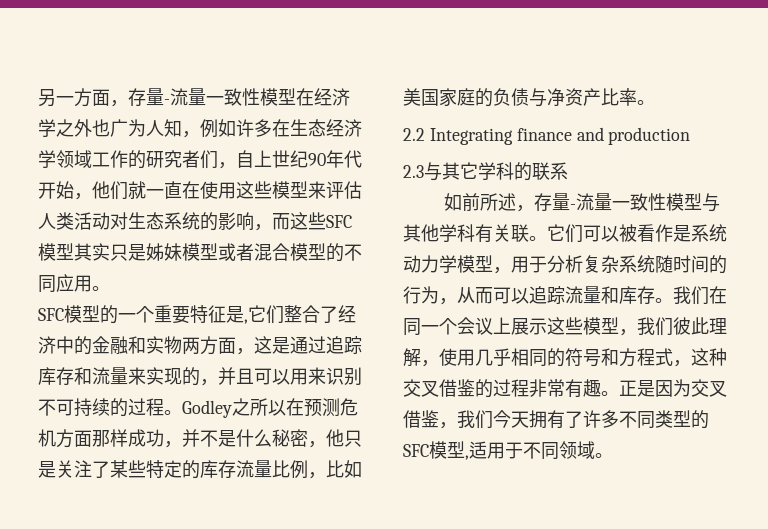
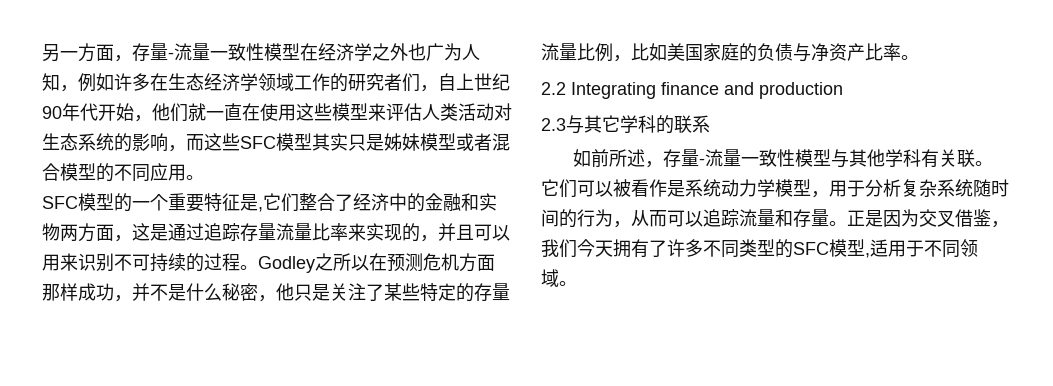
- SFC模型的一个重要特征是,它们整合了经济中的金融和实物两方面，这是通过追踪库存和流量来实现的，并且可以用来识别不可持续的过程。
+ SFC模型的一个重要特征是,它们整合了经济中的金融和实物两方面，这是通过追踪存量流量比率来实现的，并且可以用来识别不可持续的过程。
- Godley之所以在预测危机方面那样成功，并不是什么秘密，他只是关注了某些特定的库存流量比例，比如美国家庭的负债与净资产比率。
+ Godley之所以在预测危机方面那样成功，并不是什么秘密，他只是关注了某些特定的存量流量比例，比如美国家庭的负债与净资产比率。
- 它们可以被看作是系统动力学模型，用于分析复杂系统随时间的行为，从而可以追踪流量和库存。我们在同一个会议上展示这些模型，我们彼此理解，使用几乎相同的符号和方程式，这种交叉借鉴的过程非常有趣。
+ 它们可以被看作是系统动力学模型，用于分析复杂系统随时间的行为，从而可以追踪流量和存量。

